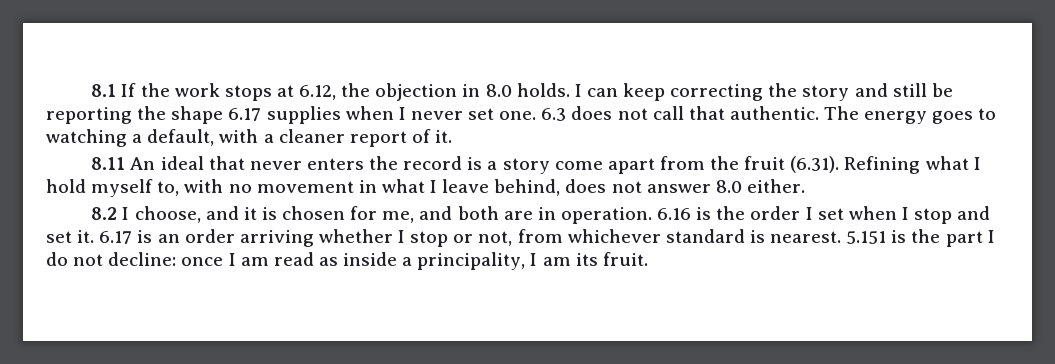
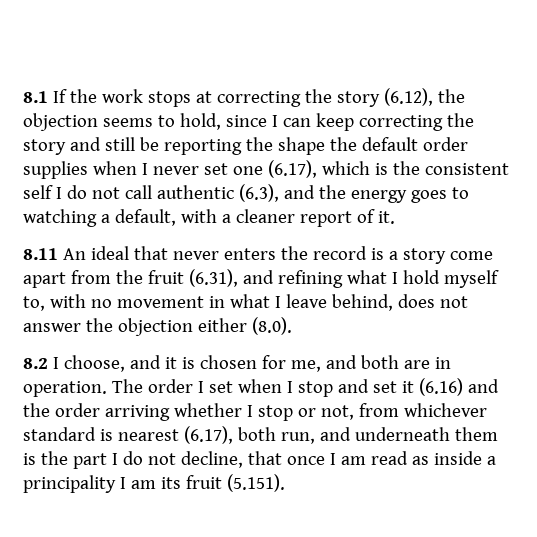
- 8.1 If the work stops at 6.12, the objection in 8.0 holds. I can keep correcting the story and still be reporting the shape 6.17 supplies when I never set one. 6.3 does not call that authentic. The energy goes to watching a default, with a cleaner report of it.
+ 8.1 If the work stops at correcting the story (6.12), the objection seems to hold, since I can keep correcting the story and still be reporting the shape the default order supplies when I never set one (6.17), which is the consistent self I do not call authentic (6.3), and the energy goes to watching a default, with a cleaner report of it.
- 8.11 An ideal that never enters the record is a story come apart from the fruit (6.31). Refining what I hold myself to, with no movement in what I leave behind, does not answer 8.0 either.
+ 8.11 An ideal that never enters the record is a story come apart from the fruit (6.31), and refining what I hold myself to, with no movement in what I leave behind, does not answer the objection either (8.0).
- 6.16 is the order I set when I stop and set it. 6.17 is an order arriving whether I stop or not, from whichever standard is nearest. 5.151 is the part I do not decline: once I am read as inside a principality, I am its fruit.
+ The order I set when I stop and set it (6.16) and the order arriving whether I stop or not, from whichever standard is nearest (6.17), both run, and underneath them is the part I do not decline, that once I am read as inside a principality I am its fruit (5.151).

